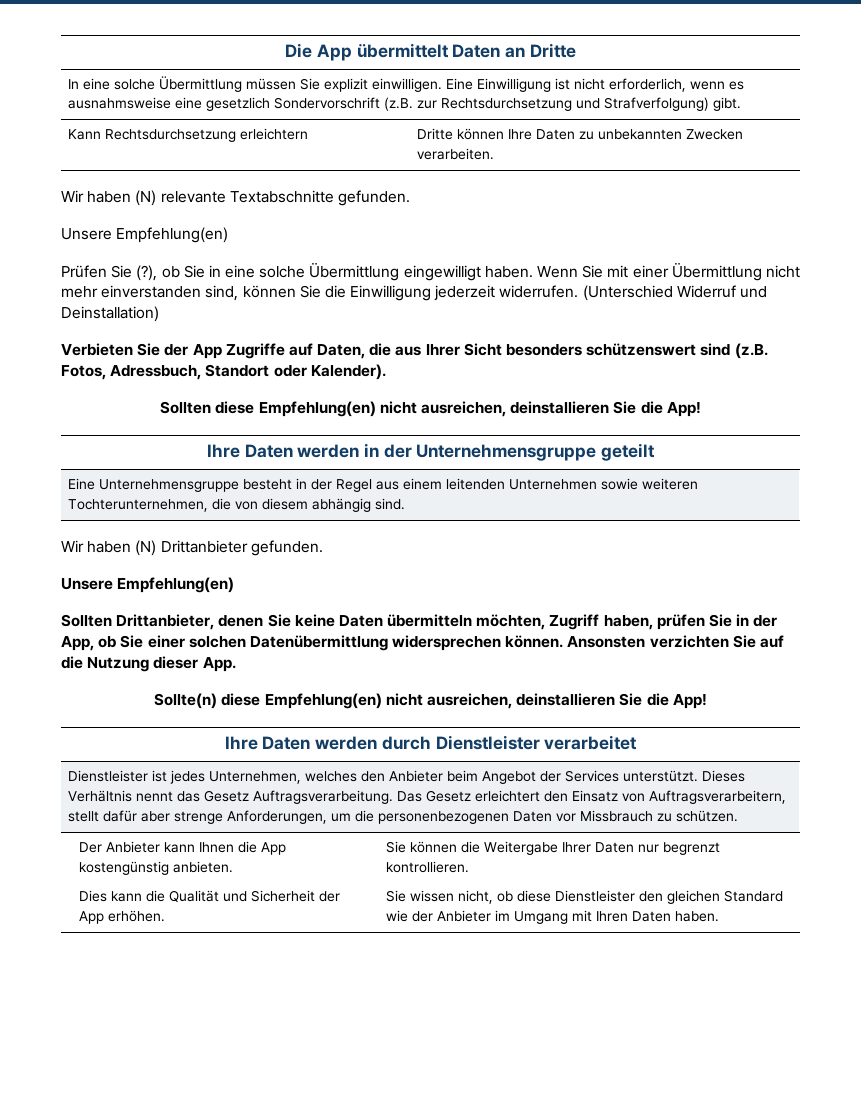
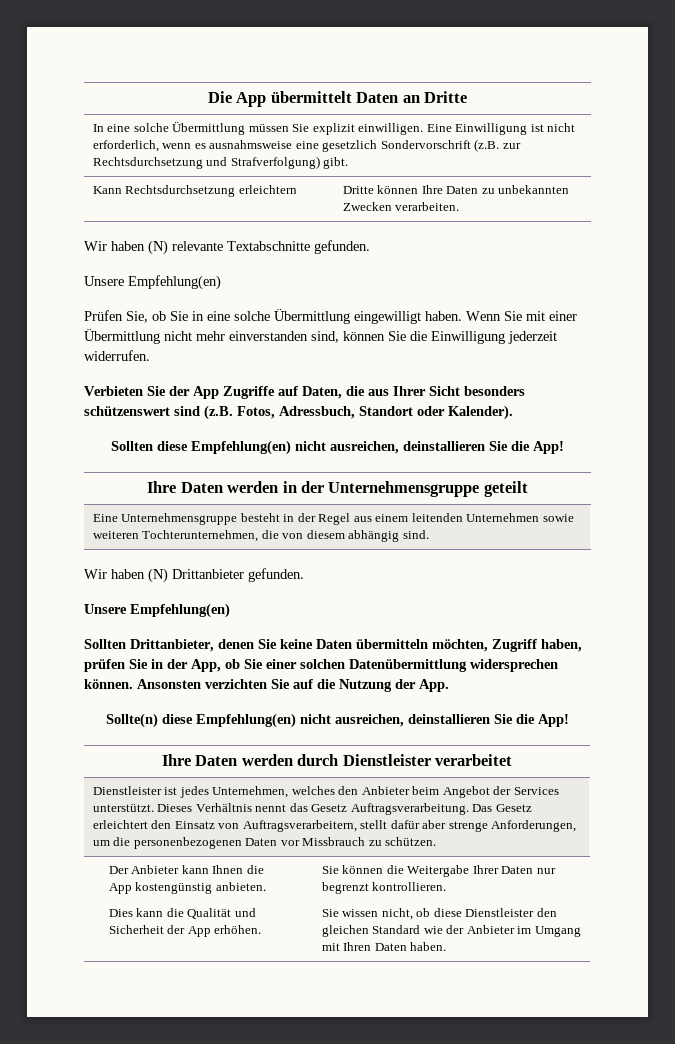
- Prüfen Sie (?), ob Sie in eine solche Übermittlung eingewilligt haben.
+ Prüfen Sie, ob Sie in eine solche Übermittlung eingewilligt haben.
- (Unterschied Widerruf und Deinstallation)
- Ansonsten verzichten Sie auf die Nutzung dieser App.
+ Ansonsten verzichten Sie auf die Nutzung der App.

